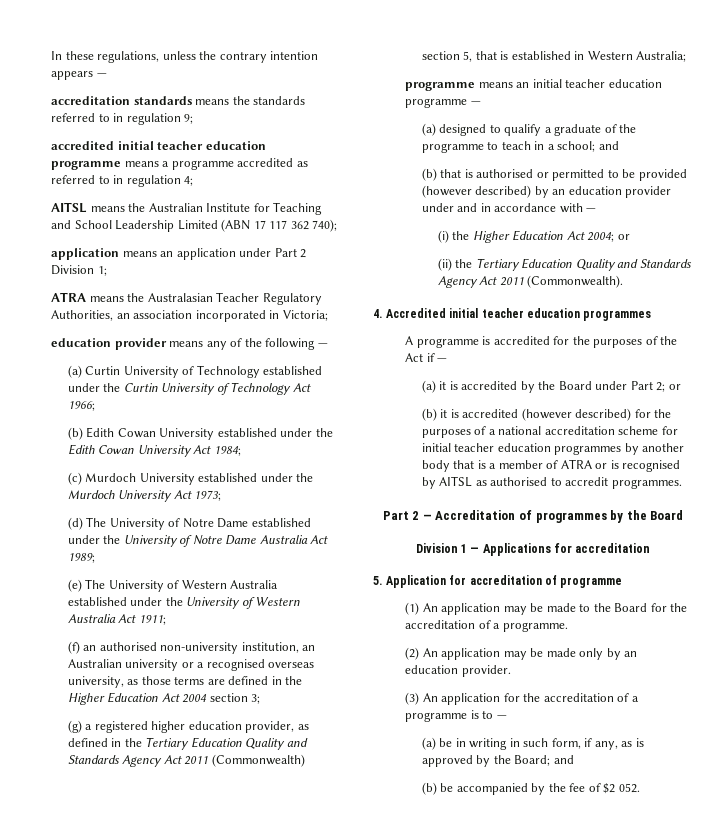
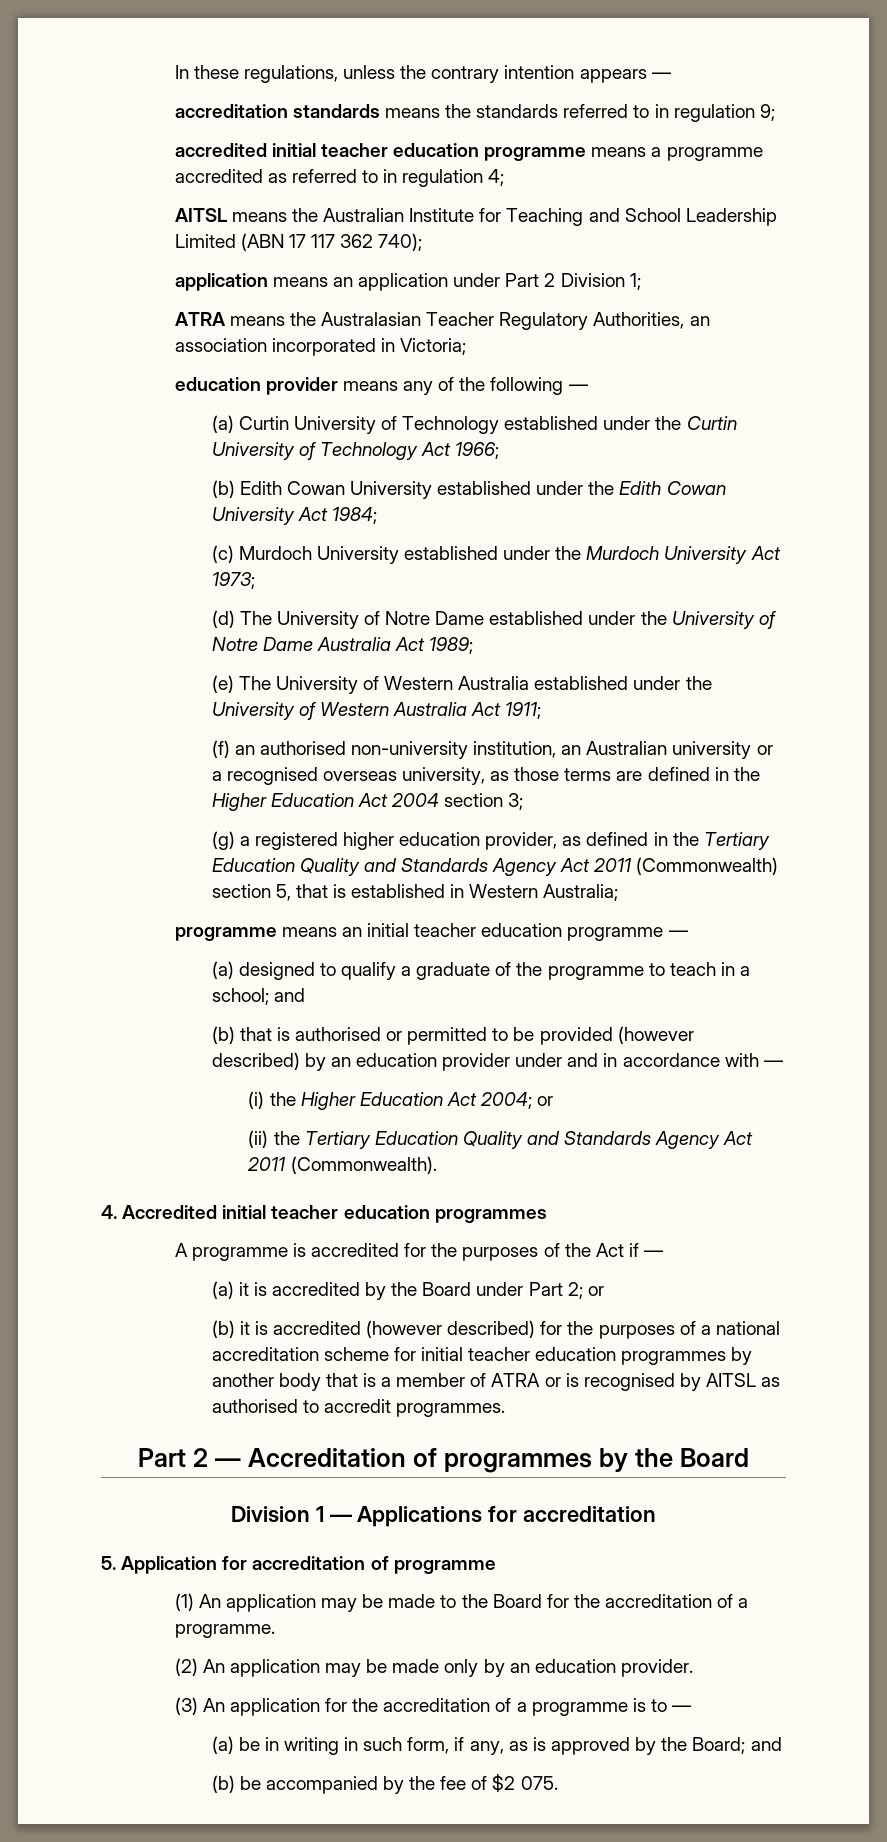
- (b) be accompanied by the fee of $2 052.
+ (b) be accompanied by the fee of $2 075.

